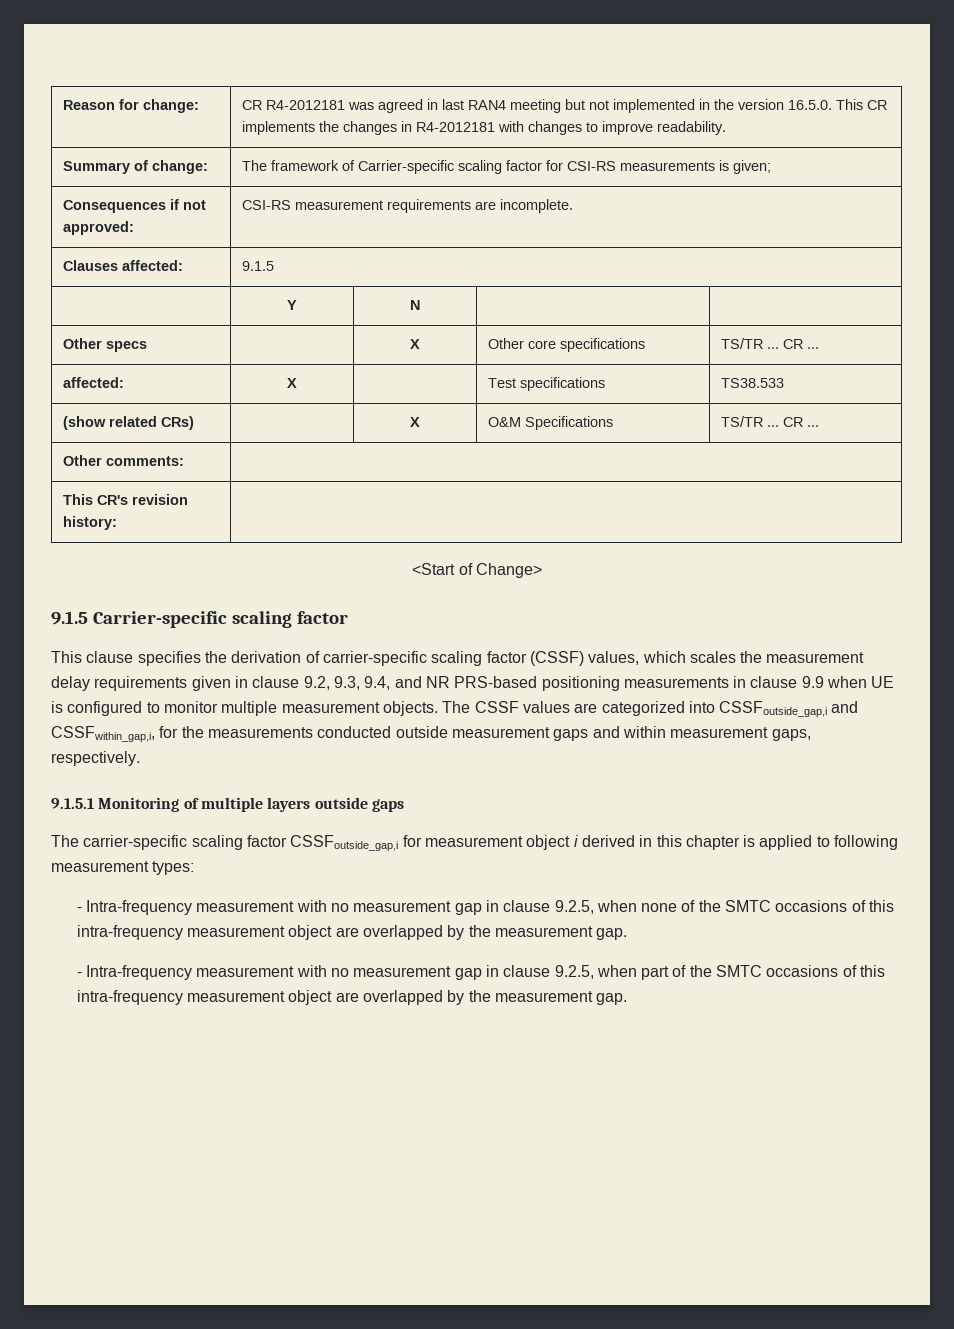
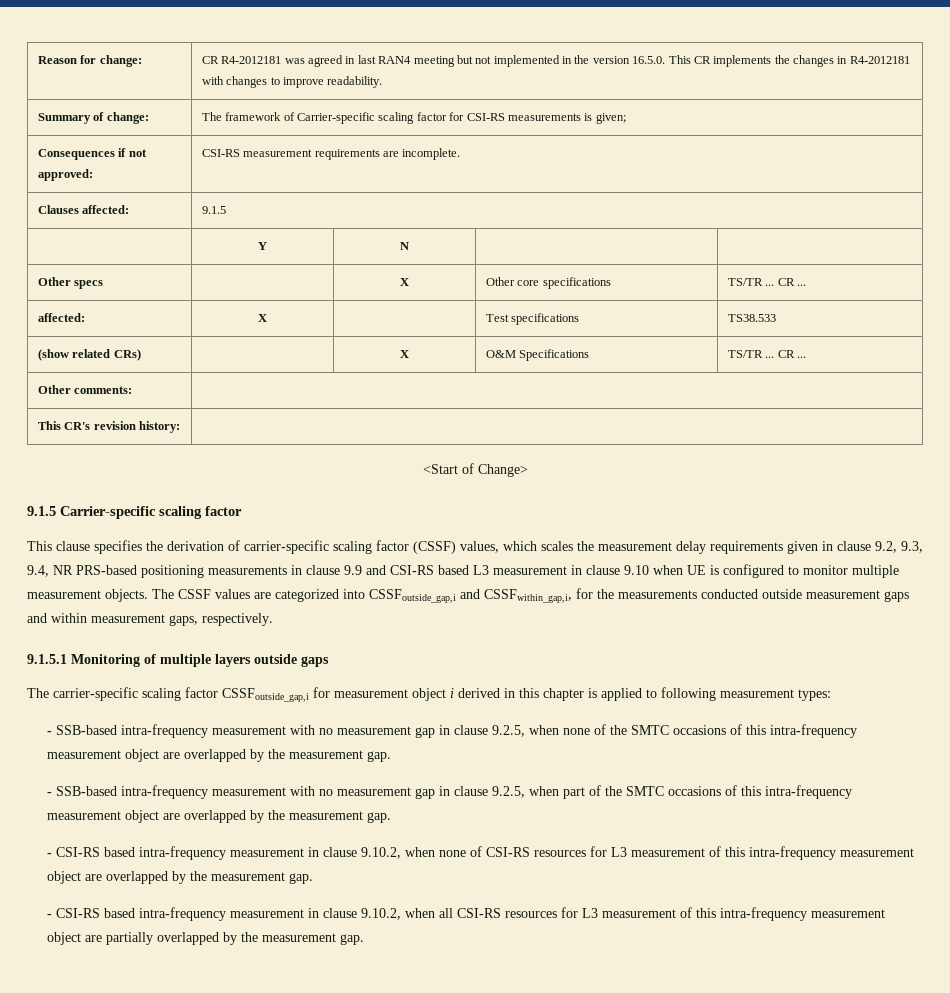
- This clause specifies the derivation of carrier-specific scaling factor (CSSF) values, which scales the measurement delay requirements given in clause 9.2, 9.3, 9.4, and NR PRS-based positioning measurements in clause 9.9 when UE is configured to monitor multiple measurement objects.
+ This clause specifies the derivation of carrier-specific scaling factor (CSSF) values, which scales the measurement delay requirements given in clause 9.2, 9.3, 9.4, NR PRS-based positioning measurements in clause 9.9 and CSI-RS based L3 measurement in clause 9.10 when UE is configured to monitor multiple measurement objects.
- - Intra-frequency measurement with no measurement gap in clause 9.2.5, when none of the SMTC occasions of this intra-frequency measurement object are overlapped by the measurement gap.
+ - SSB-based intra-frequency measurement with no measurement gap in clause 9.2.5, when none of the SMTC occasions of this intra-frequency measurement object are overlapped by the measurement gap.
- - Intra-frequency measurement with no measurement gap in clause 9.2.5, when part of the SMTC occasions of this intra-frequency measurement object are overlapped by the measurement gap.
+ - SSB-based intra-frequency measurement with no measurement gap in clause 9.2.5, when part of the SMTC occasions of this intra-frequency measurement object are overlapped by the measurement gap.
+ - CSI-RS based intra-frequency measurement in clause 9.10.2, when none of CSI-RS resources for L3 measurement of this intra-frequency measurement object are overlapped by the measurement gap.
+ - CSI-RS based intra-frequency measurement in clause 9.10.2, when all CSI-RS resources for L3 measurement of this intra-frequency measurement object are partially overlapped by the measurement gap.

